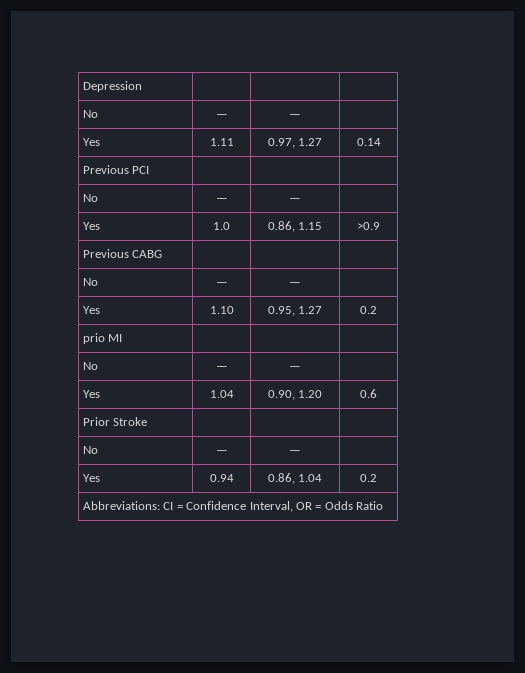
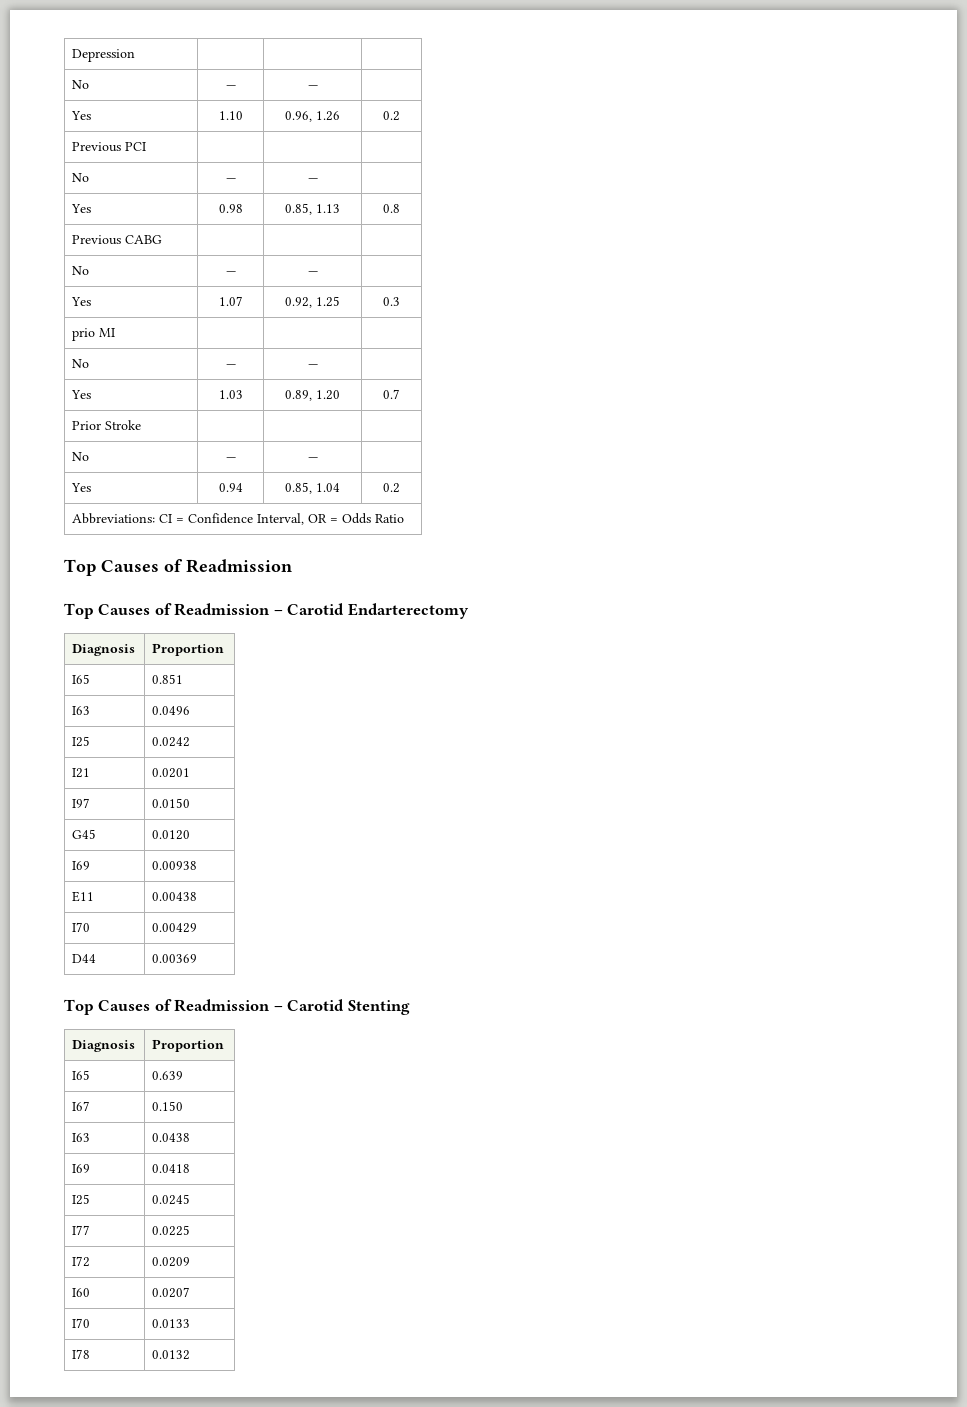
- Yes | 1.11 | 0.97, 1.27 | 0.14
+ Yes | 1.10 | 0.96, 1.26 | 0.2
- Yes | 1.0 | 0.86, 1.15 | >0.9
+ Yes | 0.98 | 0.85, 1.13 | 0.8
- Yes | 1.10 | 0.95, 1.27 | 0.2
+ Yes | 1.07 | 0.92, 1.25 | 0.3
- Yes | 1.04 | 0.90, 1.20 | 0.6
+ Yes | 1.03 | 0.89, 1.20 | 0.7
- Yes | 0.94 | 0.86, 1.04 | 0.2
+ Yes | 0.94 | 0.85, 1.04 | 0.2
  Abbreviations: CI = Confidence Interval, OR = Odds Ratio
+ Top Causes of Readmission
+ Top Causes of Readmission – Carotid Endarterectomy
+ Diagnosis | Proportion
+ I65 | 0.851
+ I63 | 0.0496
+ I25 | 0.0242
+ I21 | 0.0201
+ I97 | 0.0150
+ G45 | 0.0120
+ I69 | 0.00938
+ E11 | 0.00438
+ I70 | 0.00429
+ D44 | 0.00369
+ Top Causes of Readmission – Carotid Stenting
+ Diagnosis | Proportion
+ I65 | 0.639
+ I67 | 0.150
+ I63 | 0.0438
+ I69 | 0.0418
+ I25 | 0.0245
+ I77 | 0.0225
+ I72 | 0.0209
+ I60 | 0.0207
+ I70 | 0.0133
+ I78 | 0.0132

